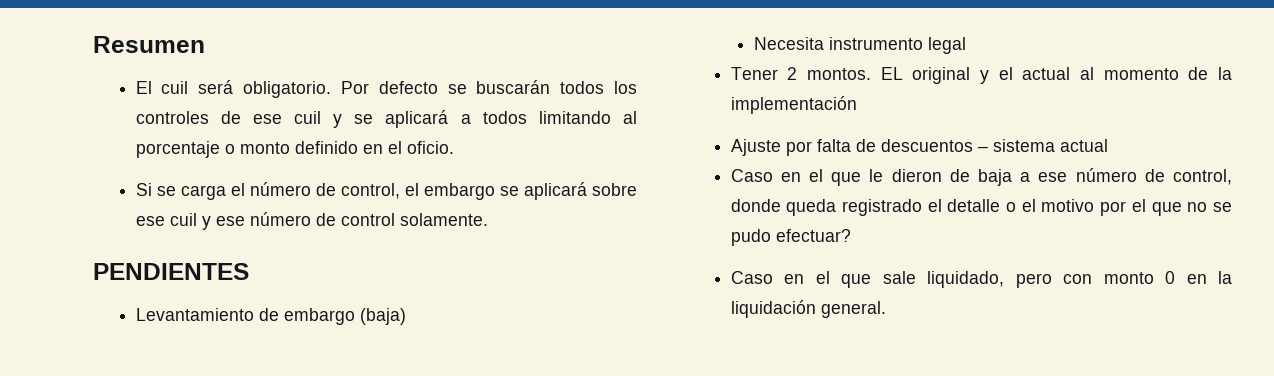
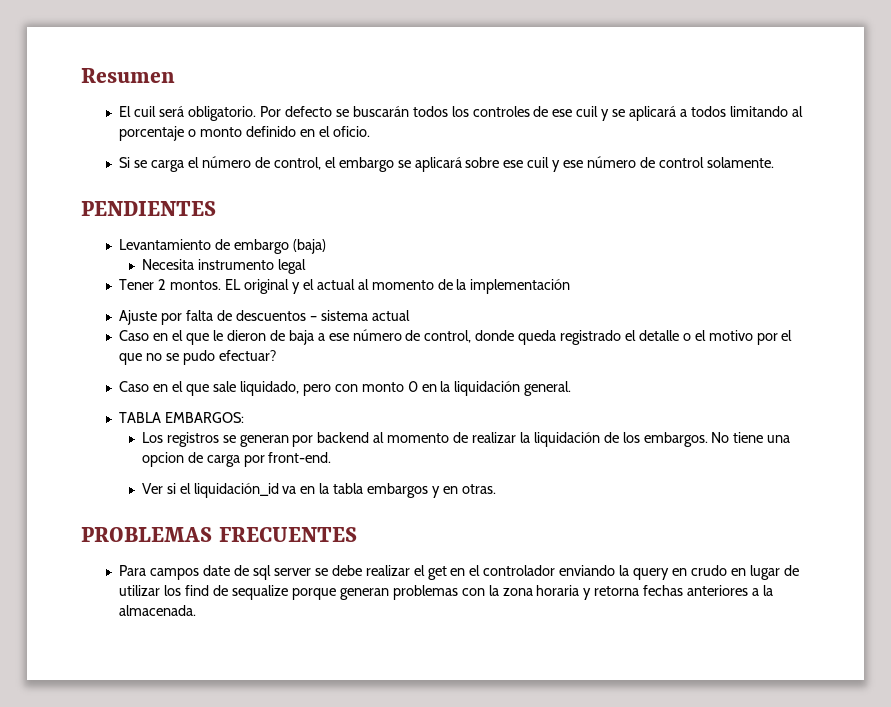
+ TABLA EMBARGOS:
+ Los registros se generan por backend al momento de realizar la liquidación de los embargos. No tiene una opcion de carga por front-end.
+ Ver si el liquidación_id va en la tabla embargos y en otras.
+ PROBLEMAS FRECUENTES
+ Para campos date de sql server se debe realizar el get en el controlador enviando la query en crudo en lugar de utilizar los find de sequalize porque generan problemas con la zona horaria y retorna fechas anteriores a la almacenada.

